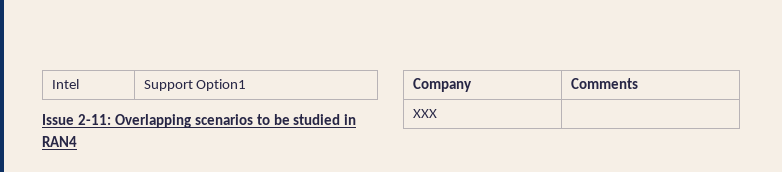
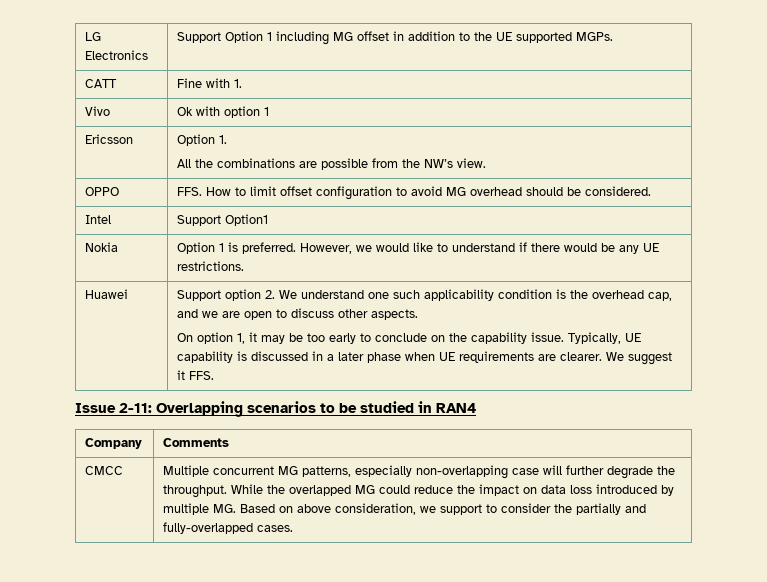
+ LG Electronics | Support Option 1 including MG offset in addition to the UE supported MGPs.
+ CATT | Fine with 1.
+ Vivo | Ok with option 1
+ Ericsson | Option 1.
+ All the combinations are possible from the NW’s view.
+ OPPO | FFS. How to limit offset configuration to avoid MG overhead should be considered.
  Intel | Support Option1
+ Nokia | Option 1 is preferred. However, we would like to understand if there would be any UE restrictions.
+ Huawei | Support option 2. We understand one such applicability condition is the overhead cap, and we are open to discuss other aspects.
+ On option 1, it may be too early to conclude on the capability issue. Typically, UE capability is discussed in a later phase when UE requirements are clearer. We suggest it FFS.
- XXX
+ CMCC | Multiple concurrent MG patterns, especially non-overlapping case will further degrade the throughput. While the overlapped MG could reduce the impact on data loss introduced by multiple MG. Based on above consideration, we support to consider the partially and fully-overlapped cases.

